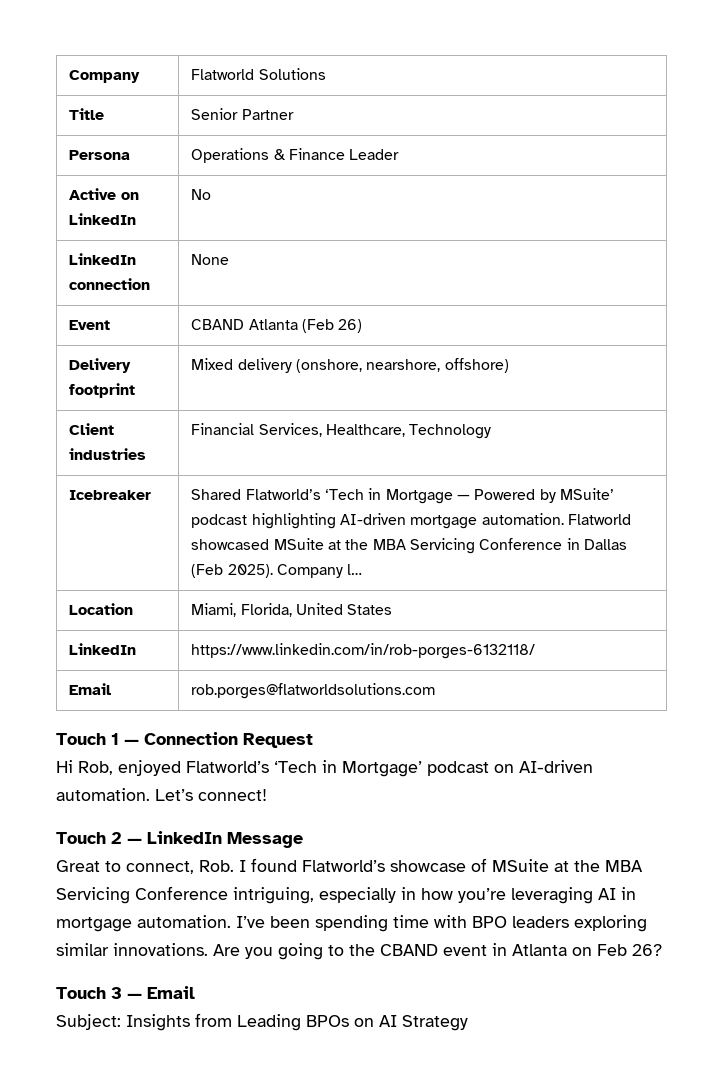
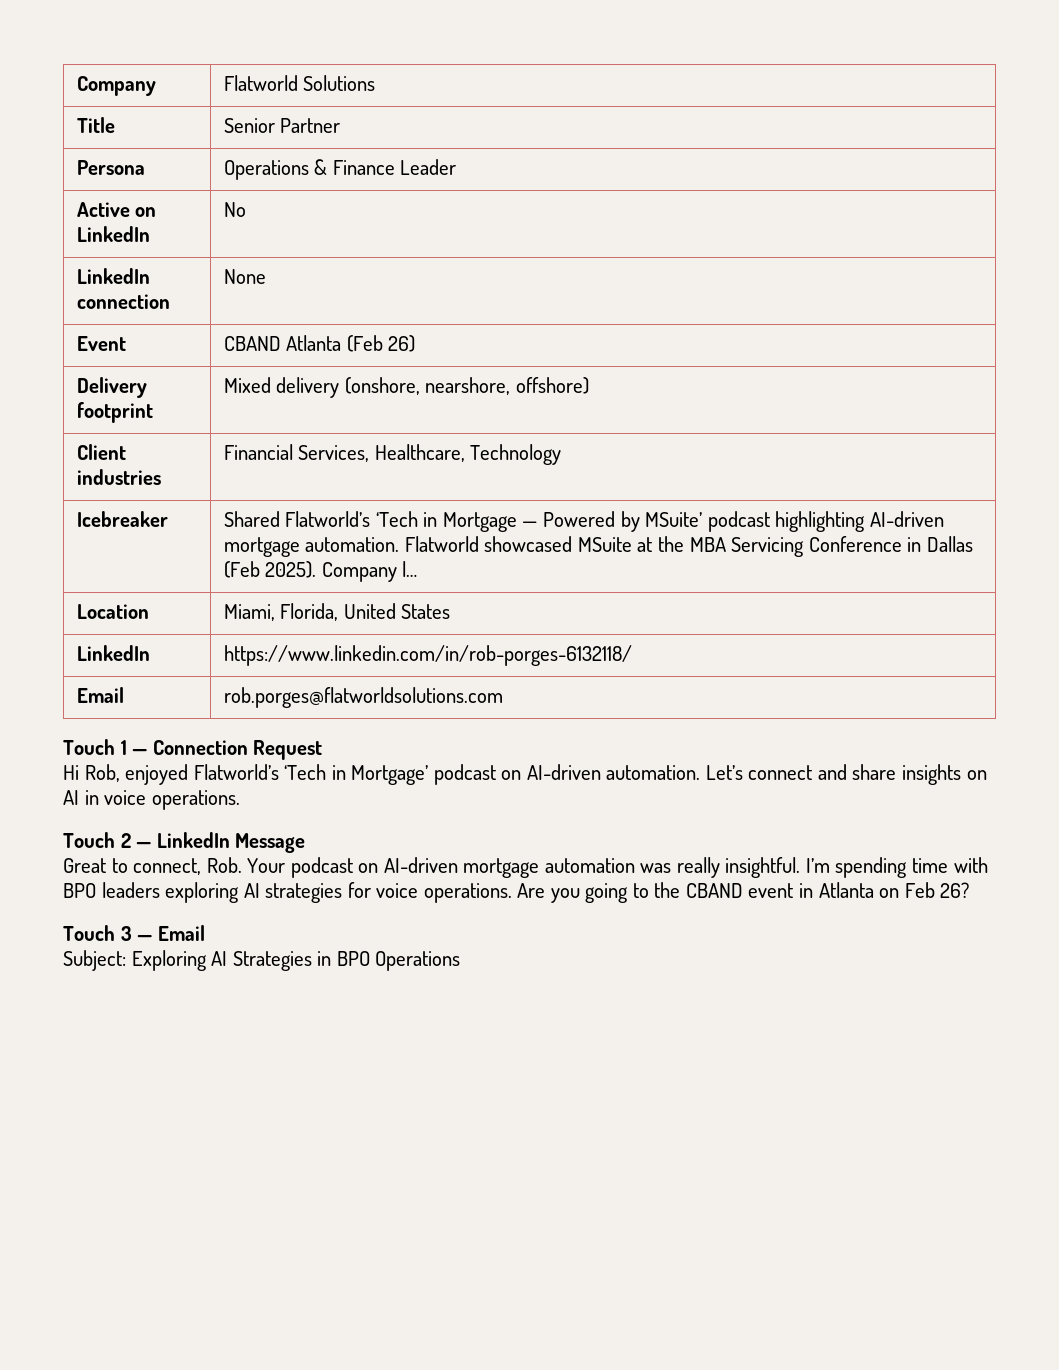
- Let’s connect!
+ Let’s connect and share insights on AI in voice operations.
- Great to connect, Rob. I found Flatworld’s showcase of MSuite at the MBA Servicing Conference intriguing, especially in how you’re leveraging AI in mortgage automation. I’ve been spending time with BPO leaders exploring similar innovations.
+ Great to connect, Rob. Your podcast on AI-driven mortgage automation was really insightful. I’m spending time with BPO leaders exploring AI strategies for voice operations.
- Subject: Insights from Leading BPOs on AI Strategy
+ Subject: Exploring AI Strategies in BPO Operations

